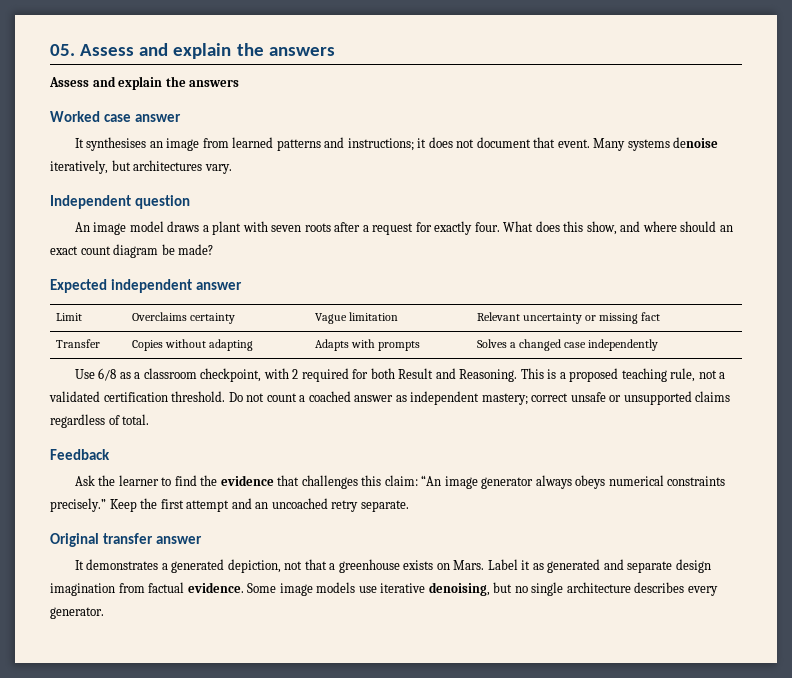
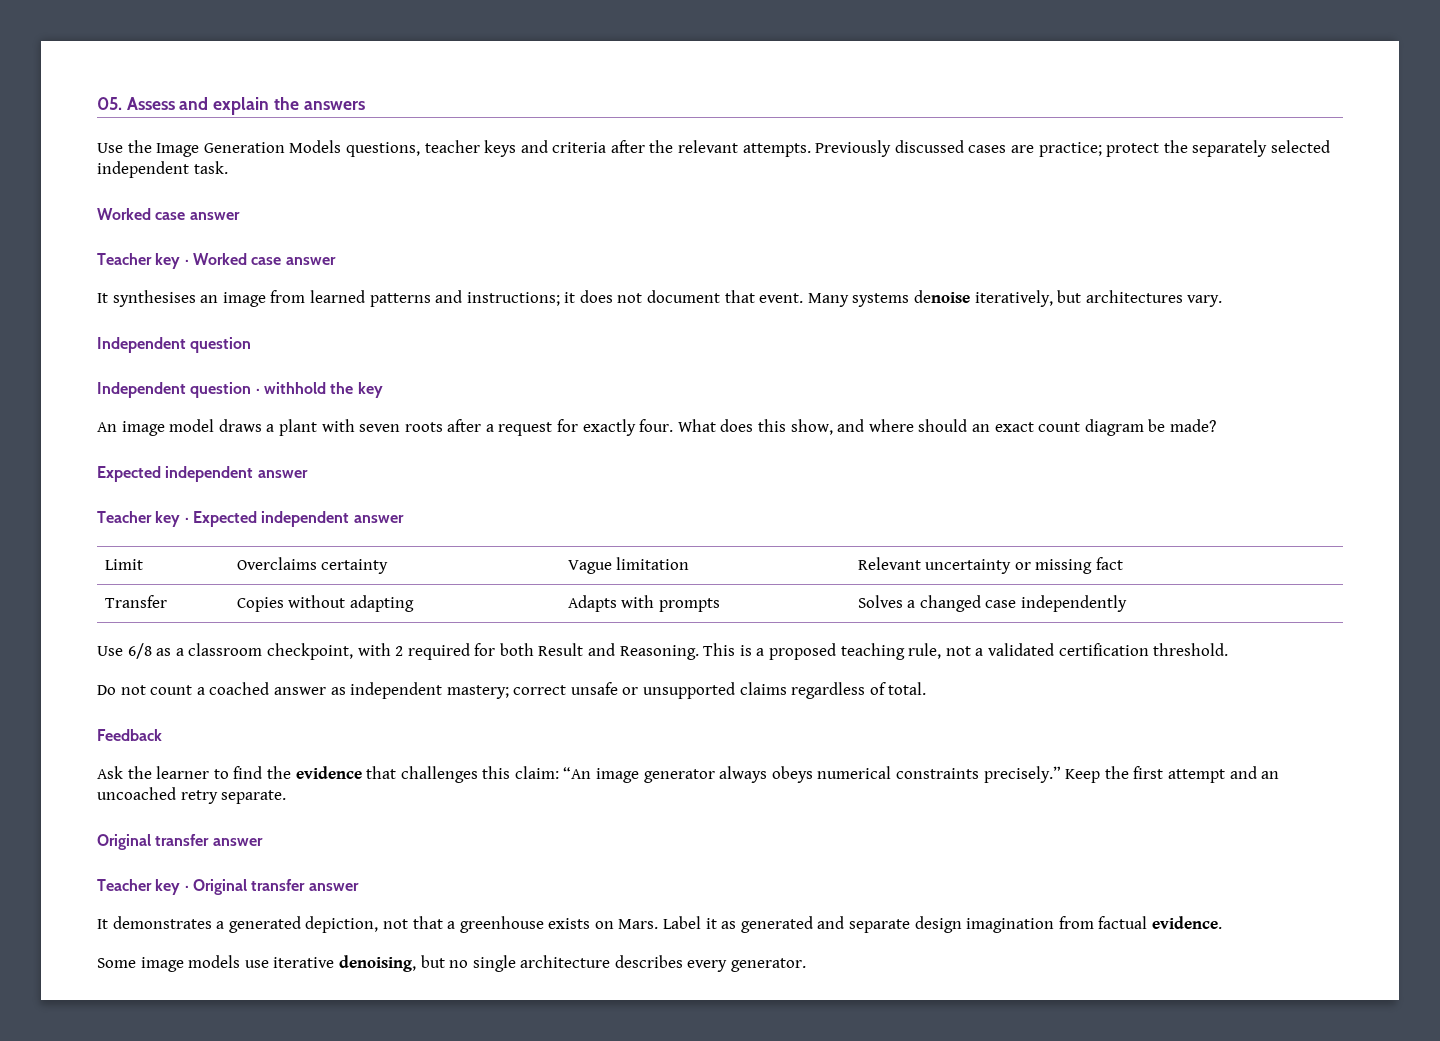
  05. Assess and explain the answers
- Assess and explain the answers
+ Use the Image Generation Models questions, teacher keys and criteria after the relevant attempts. Previously discussed cases are practice; protect the separately selected independent task.
  Worked case answer
+ Teacher key · Worked case answer
+ Independent question · withhold the key
+ Teacher key · Expected independent answer
- This is a proposed teaching rule, not a validated certification threshold. Do not count a coached answer as independent mastery; correct unsafe or unsupported claims regardless of total.
+ This is a proposed teaching rule, not a validated certification threshold.
+ Do not count a coached answer as independent mastery; correct unsafe or unsupported claims regardless of total.
+ Teacher key · Original transfer answer
- Label it as generated and separate design imagination from factual evidence. Some image models use iterative denoising, but no single architecture describes every generator.
+ Label it as generated and separate design imagination from factual evidence.
+ Some image models use iterative denoising, but no single architecture describes every generator.

